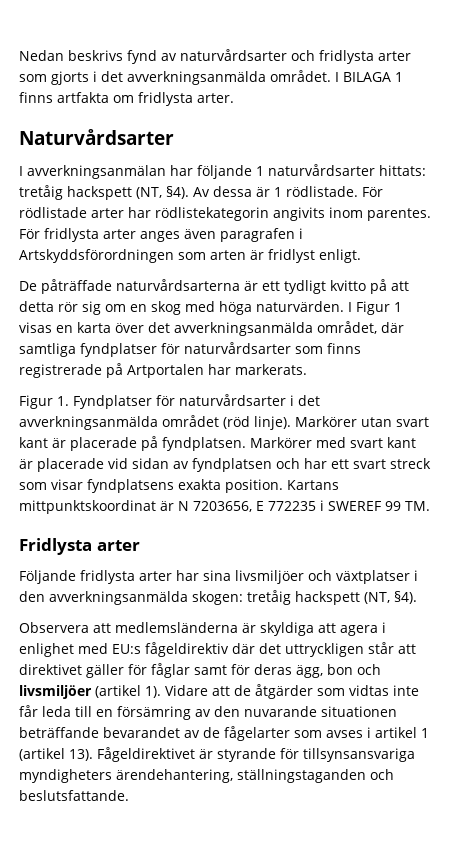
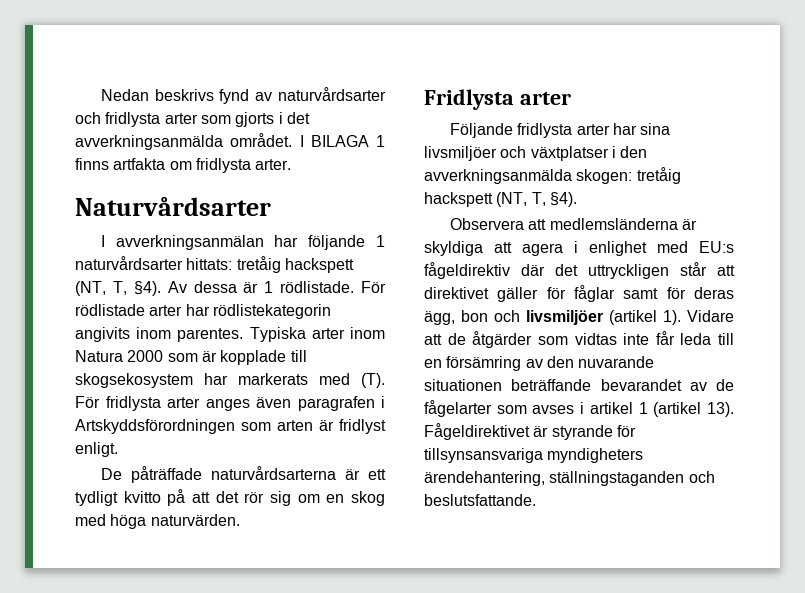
- I avverkningsanmälan har följande 1 naturvårdsarter hittats: tretåig hackspett (NT, §4).
+ I avverkningsanmälan har följande 1 naturvårdsarter hittats: tretåig hackspett (NT, T, §4).
- För fridlysta arter anges även paragrafen i Artskyddsförordningen som arten är fridlyst enligt.
+ Typiska arter inom Natura 2000 som är kopplade till skogsekosystem har markerats med (T). För fridlysta arter anges även paragrafen i Artskyddsförordningen som arten är fridlyst enligt.
- De påträffade naturvårdsarterna är ett tydligt kvitto på att detta rör sig om en skog med höga naturvärden. I Figur 1 visas en karta över det avverkningsanmälda området, där samtliga fyndplatser för naturvårdsarter som finns registrerade på Artportalen har markerats.
- Figur 1. Fyndplatser för naturvårdsarter i det avverkningsanmälda området (röd linje). Markörer utan svart kant är placerade på fyndplatsen. Markörer med svart kant är placerade vid sidan av fyndplatsen och har ett svart streck som visar fyndplatsens exakta position. Kartans mittpunktskoordinat är N 7203656, E 772235 i SWEREF 99 TM.
+ De påträffade naturvårdsarterna är ett tydligt kvitto på att det rör sig om en skog med höga naturvärden.
- Följande fridlysta arter har sina livsmiljöer och växtplatser i den avverkningsanmälda skogen: tretåig hackspett (NT, §4).
+ Följande fridlysta arter har sina livsmiljöer och växtplatser i den avverkningsanmälda skogen: tretåig hackspett (NT, T, §4).

